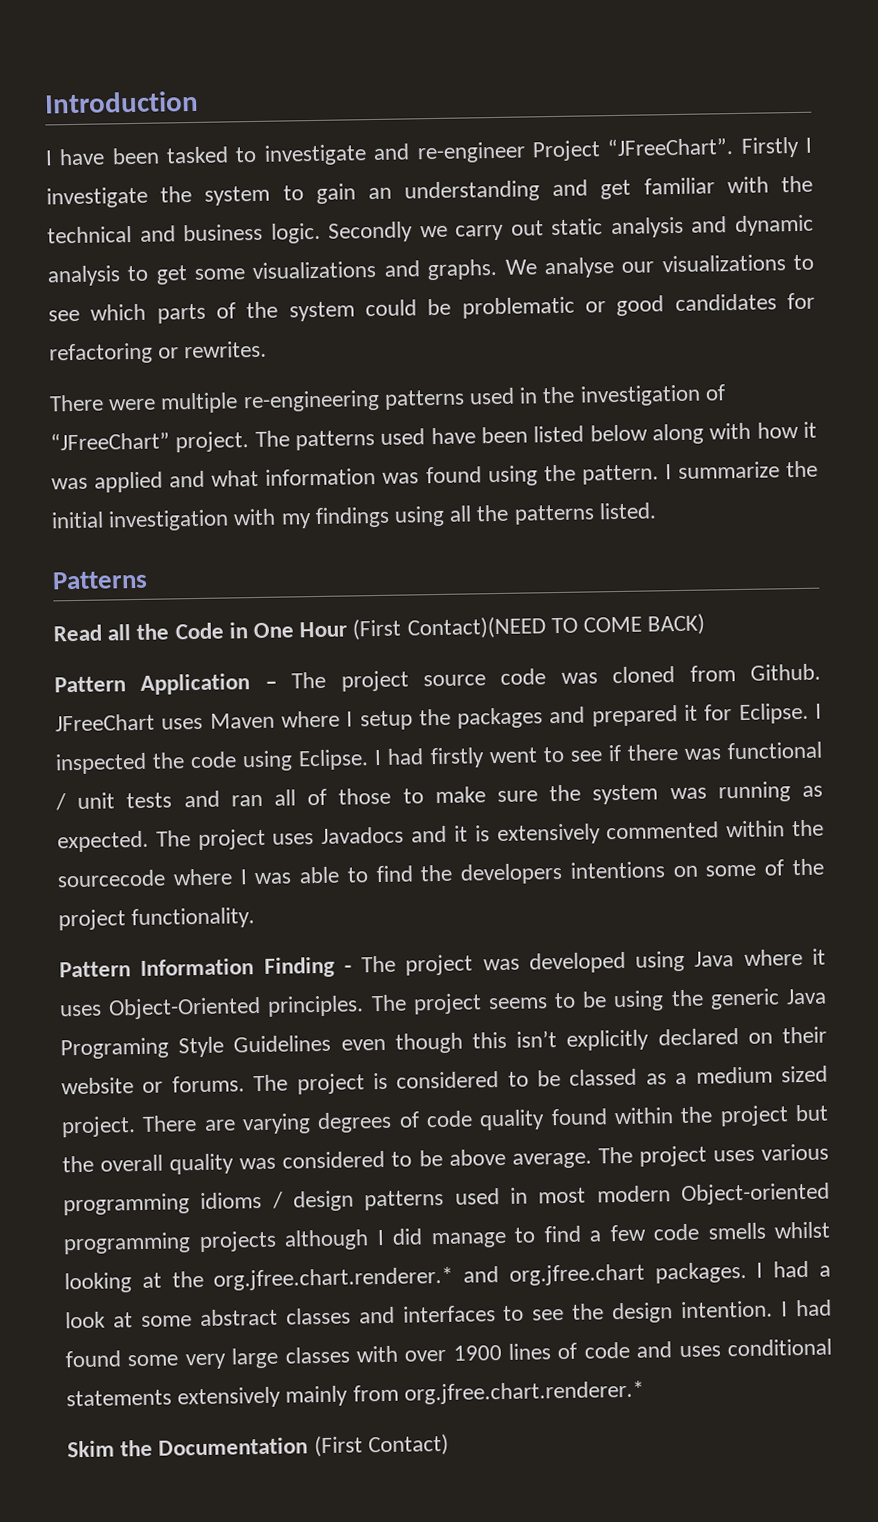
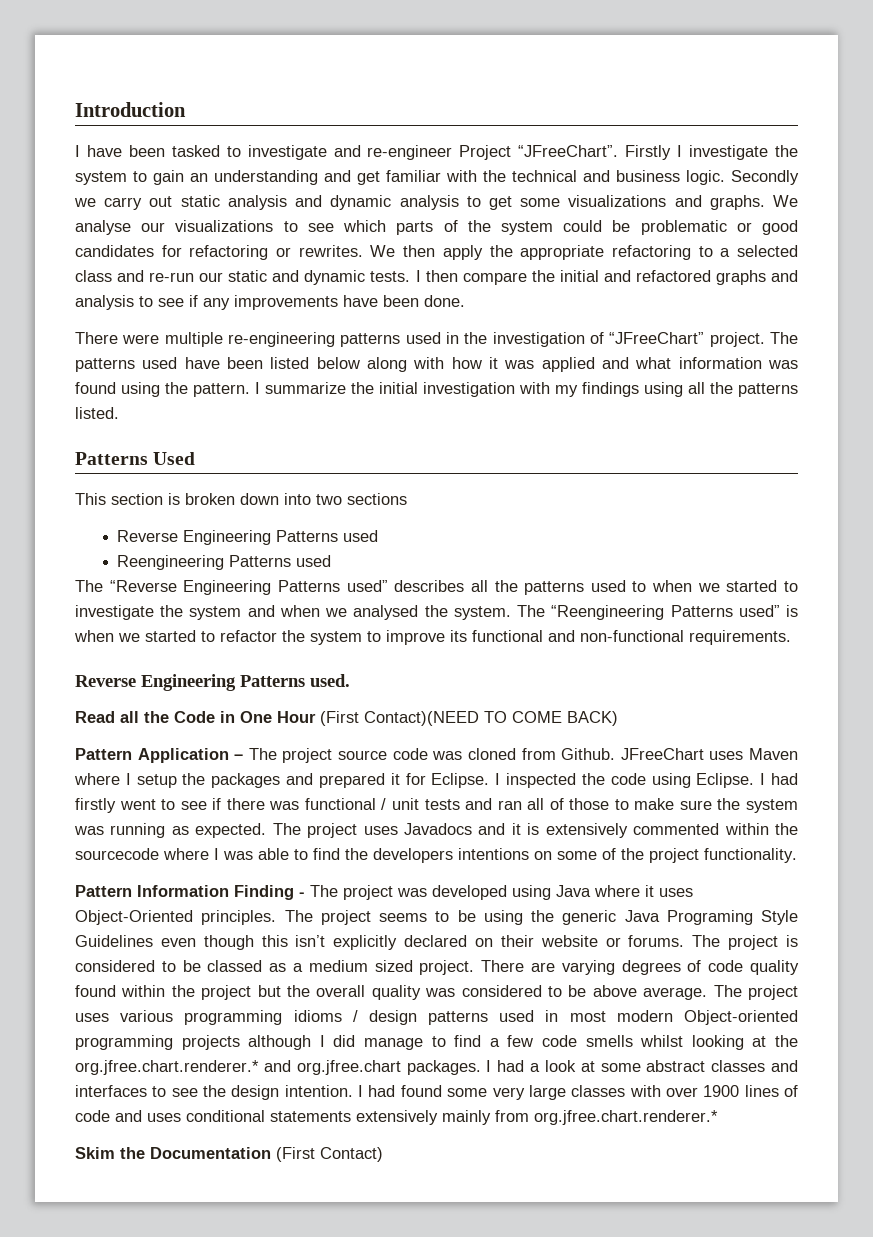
+ We then apply the appropriate refactoring to a selected class and re-run our static and dynamic tests. I then compare the initial and refactored graphs and analysis to see if any improvements have been done.
- Patterns
+ Patterns Used
+ This section is broken down into two sections
+ Reverse Engineering Patterns used
+ Reengineering Patterns used
+ The “Reverse Engineering Patterns used” describes all the patterns used to when we started to investigate the system and when we analysed the system. The “Reengineering Patterns used” is when we started to refactor the system to improve its functional and non-functional requirements.
+ Reverse Engineering Patterns used.

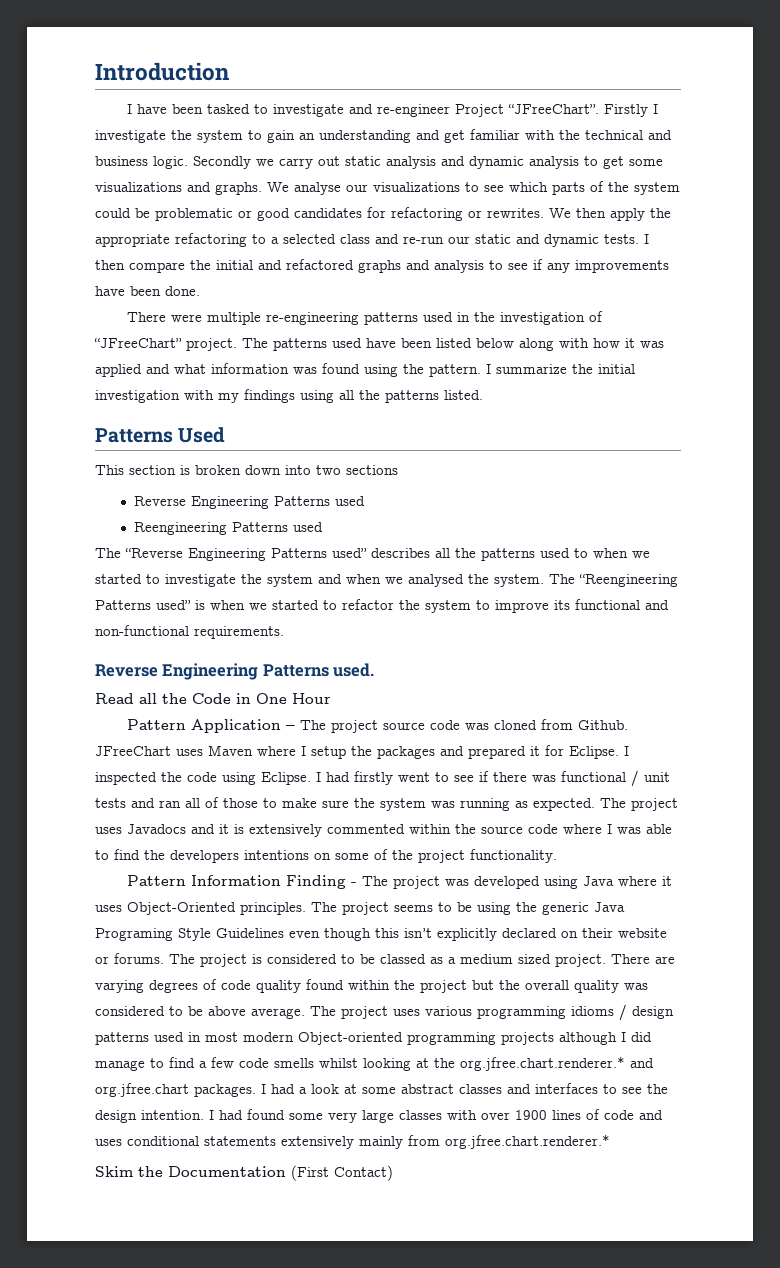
- Read all the Code in One Hour (First Contact)(NEED TO COME BACK)
+ Read all the Code in One Hour
- The project uses Javadocs and it is extensively commented within the sourcecode where I was able to find the developers intentions on some of the project functionality.
+ The project uses Javadocs and it is extensively commented within the source code where I was able to find the developers intentions on some of the project functionality.

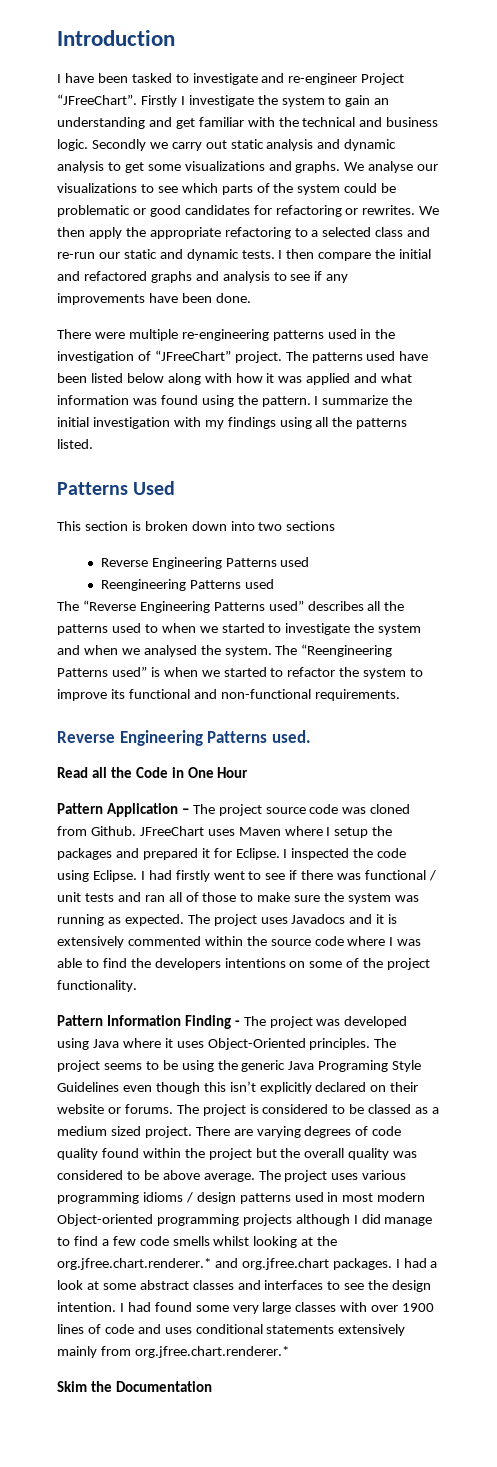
- Skim the Documentation (First Contact)
+ Skim the Documentation

